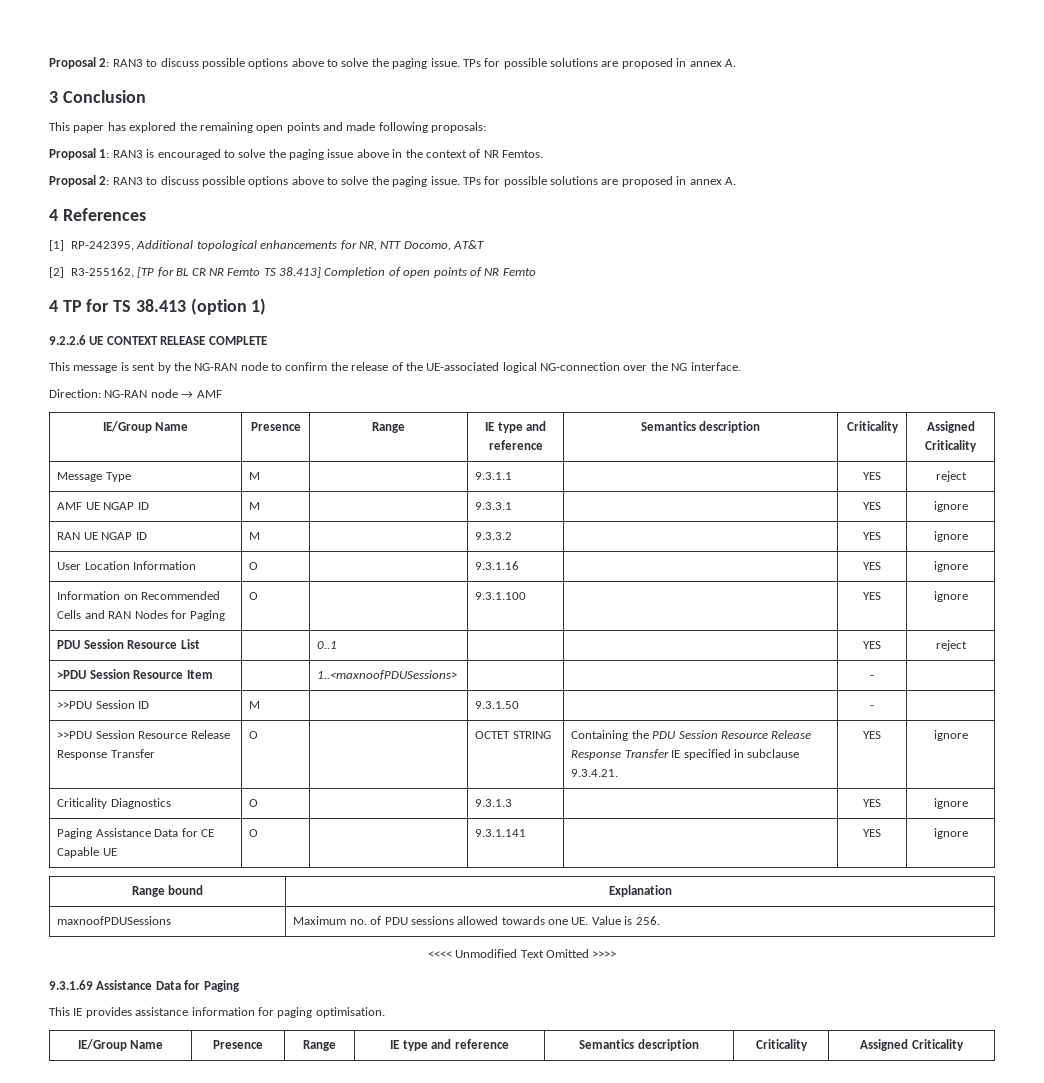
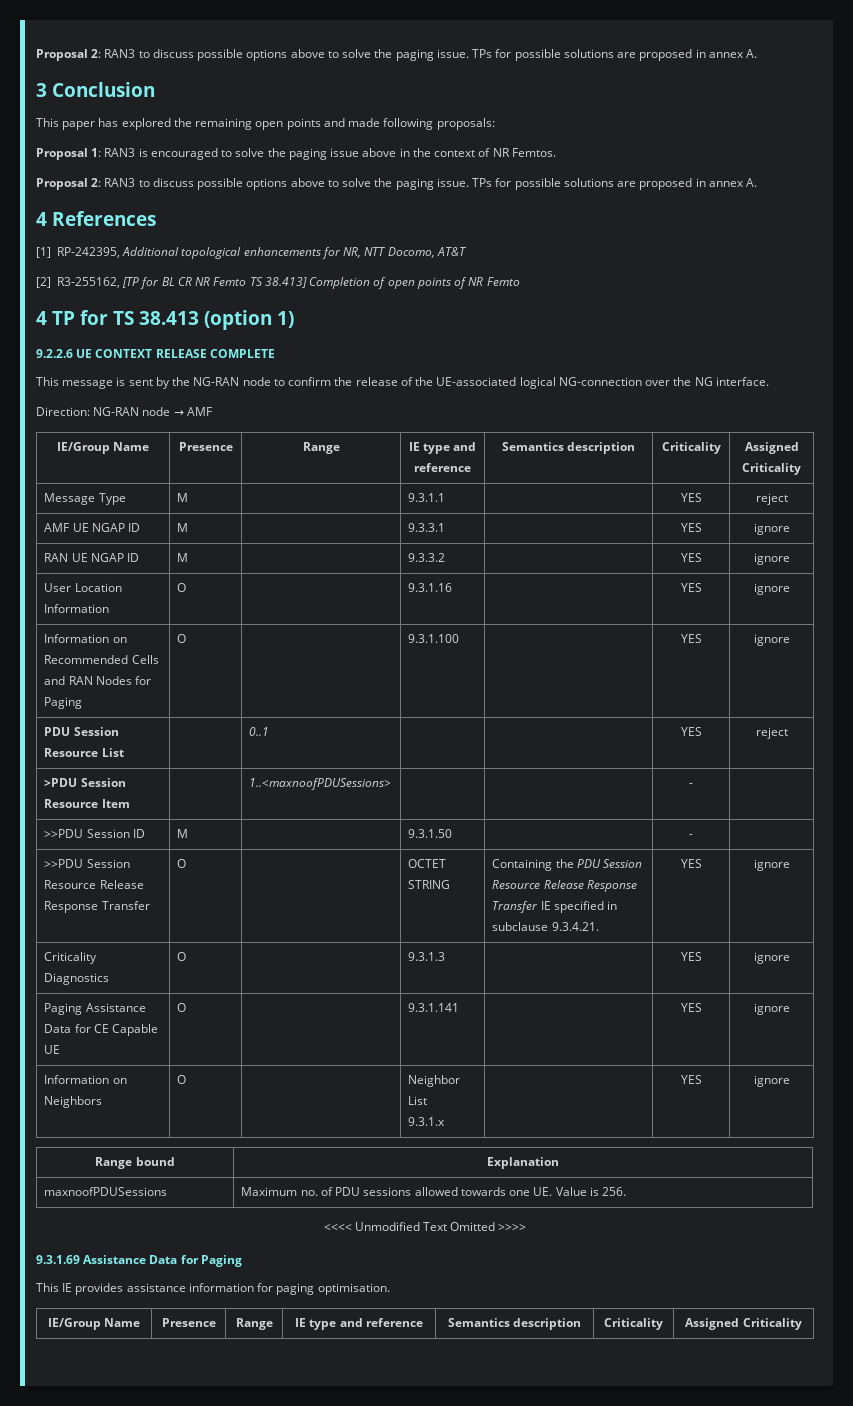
+ Information on Neighbors | O | | Neighbor List
+ 9.3.1.x | | YES | ignore

